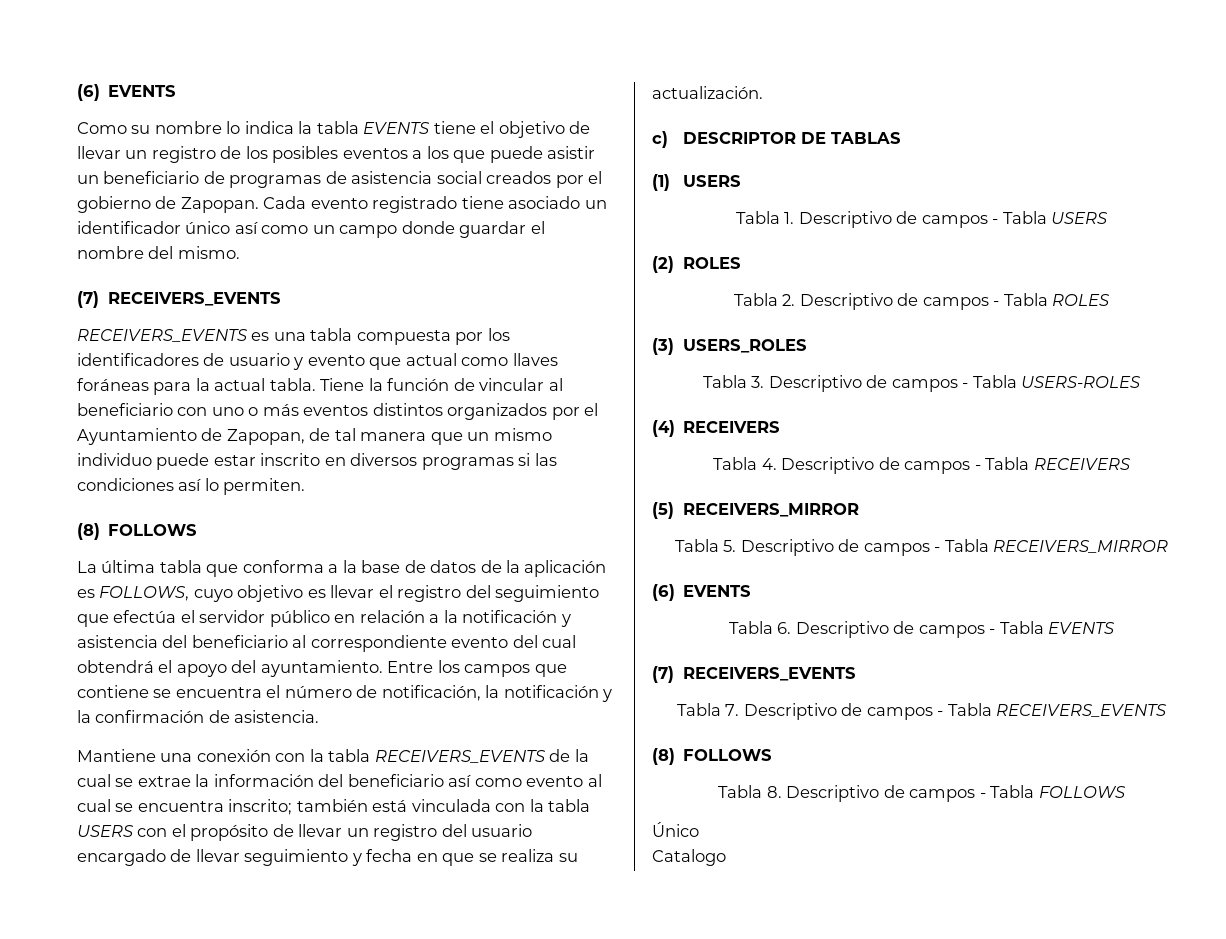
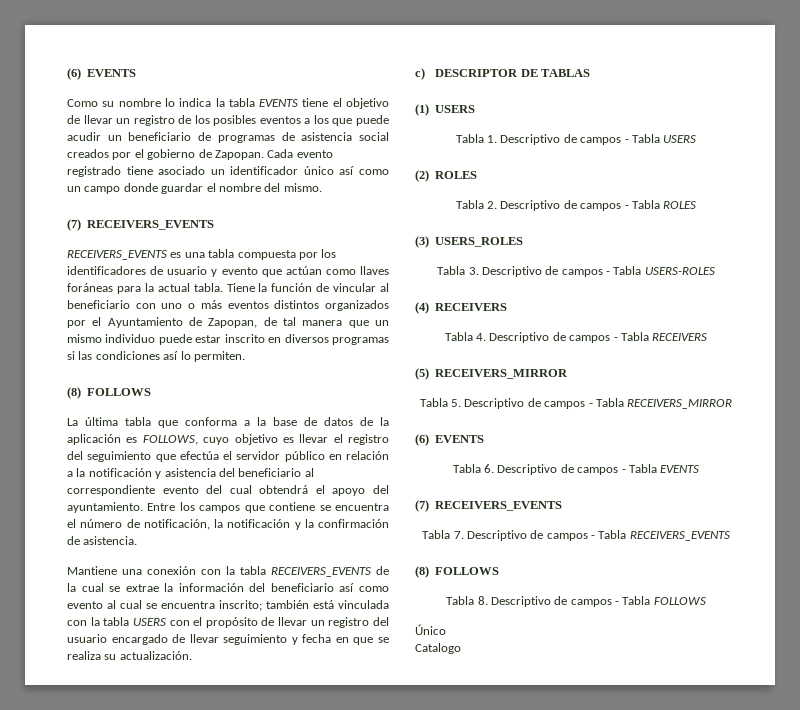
- Como su nombre lo indica la tabla EVENTS tiene el objetivo de llevar un registro de los posibles eventos a los que puede asistir un beneficiario de programas de asistencia social creados por el gobierno de Zapopan.
+ Como su nombre lo indica la tabla EVENTS tiene el objetivo de llevar un registro de los posibles eventos a los que puede acudir un beneficiario de programas de asistencia social creados por el gobierno de Zapopan.
- RECEIVERS_EVENTS es una tabla compuesta por los identificadores de usuario y evento que actual como llaves foráneas para la actual tabla.
+ RECEIVERS_EVENTS es una tabla compuesta por los identificadores de usuario y evento que actúan como llaves foráneas para la actual tabla.

